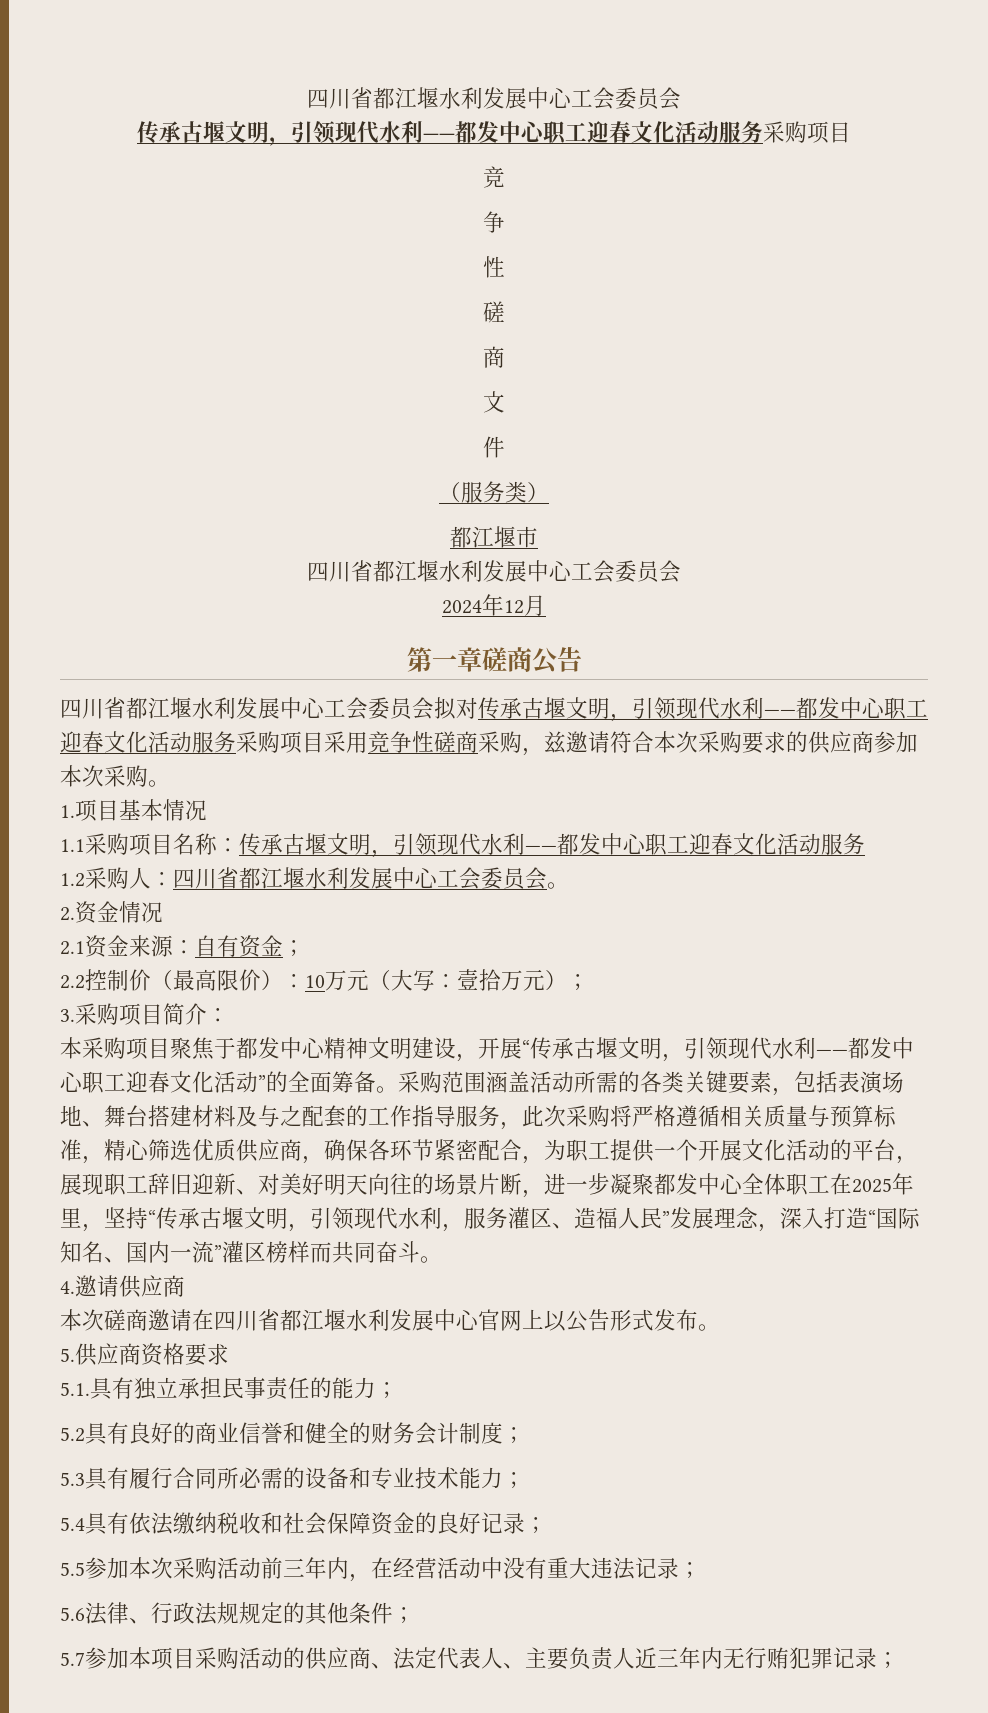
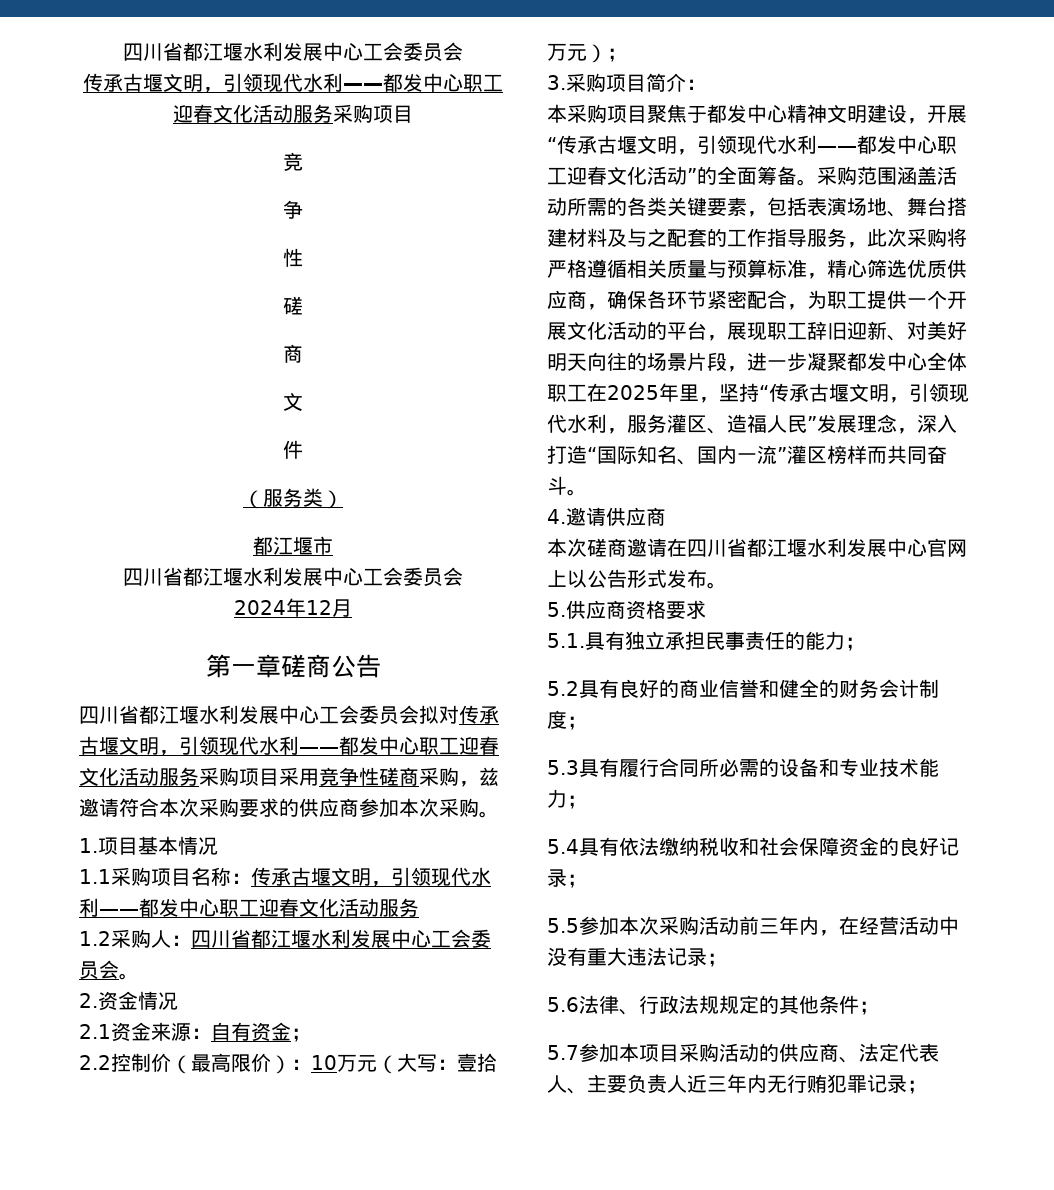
- 采购范围涵盖活动所需的各类关键要素，包括表演场地、舞台搭建材料及与之配套的工作指导服务，此次采购将严格遵循相关质量与预算标准，精心筛选优质供应商，确保各环节紧密配合，为职工提供一个开展文化活动的平台，展现职工辞旧迎新、对美好明天向往的场景片断，进一步凝聚都发中心全体职工在2025年里，坚持“传承古堰文明，引领现代水利，服务灌区、造福人民”发展理念，深入打造“国际知名、国内一流”灌区榜样而共同奋斗。
+ 采购范围涵盖活动所需的各类关键要素，包括表演场地、舞台搭建材料及与之配套的工作指导服务，此次采购将严格遵循相关质量与预算标准，精心筛选优质供应商，确保各环节紧密配合，为职工提供一个开展文化活动的平台，展现职工辞旧迎新、对美好明天向往的场景片段，进一步凝聚都发中心全体职工在2025年里，坚持“传承古堰文明，引领现代水利，服务灌区、造福人民”发展理念，深入打造“国际知名、国内一流”灌区榜样而共同奋斗。

